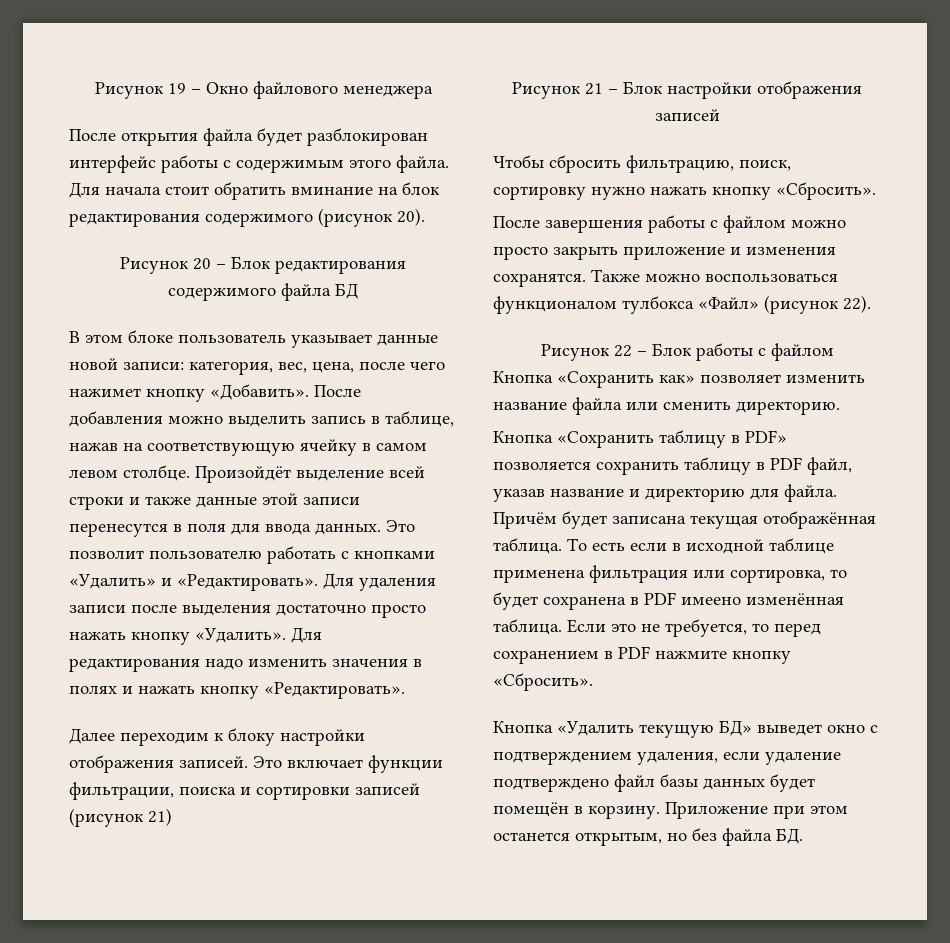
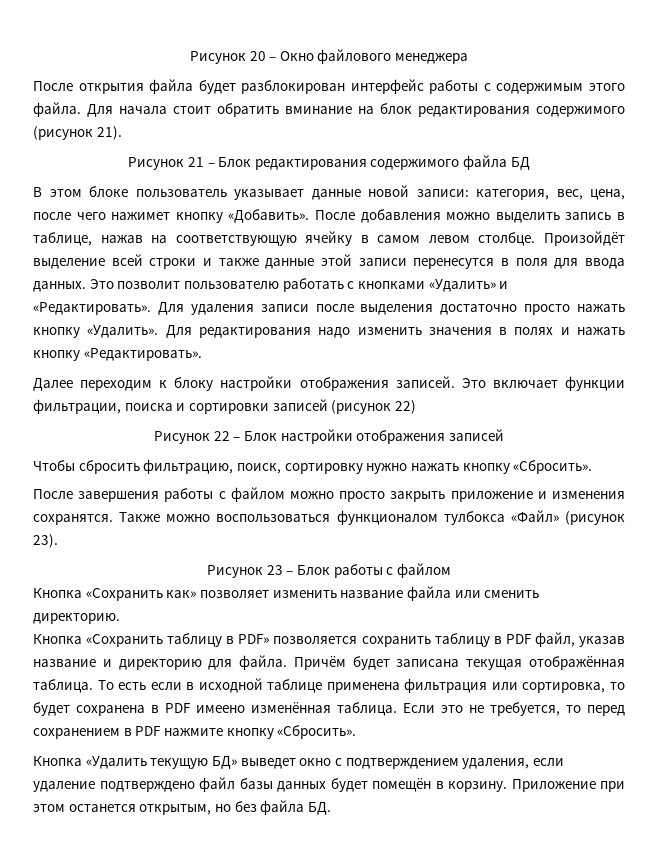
- Рисунок 19 – Окно файлового менеджера
+ Рисунок 20 – Окно файлового менеджера
- Для начала стоит обратить вминание на блок редактирования содержимого (рисунок 20).
- Рисунок 20 – Блок редактирования содержимого файла БД
+ Для начала стоит обратить вминание на блок редактирования содержимого (рисунок 21).
+ Рисунок 21 – Блок редактирования содержимого файла БД
- Это включает функции фильтрации, поиска и сортировки записей (рисунок 21)
- Рисунок 21 – Блок настройки отображения записей
+ Это включает функции фильтрации, поиска и сортировки записей (рисунок 22)
+ Рисунок 22 – Блок настройки отображения записей
- Также можно воспользоваться функционалом тулбокса «Файл» (рисунок 22).
- Рисунок 22 – Блок работы с файлом
+ Также можно воспользоваться функционалом тулбокса «Файл» (рисунок 23).
+ Рисунок 23 – Блок работы с файлом

